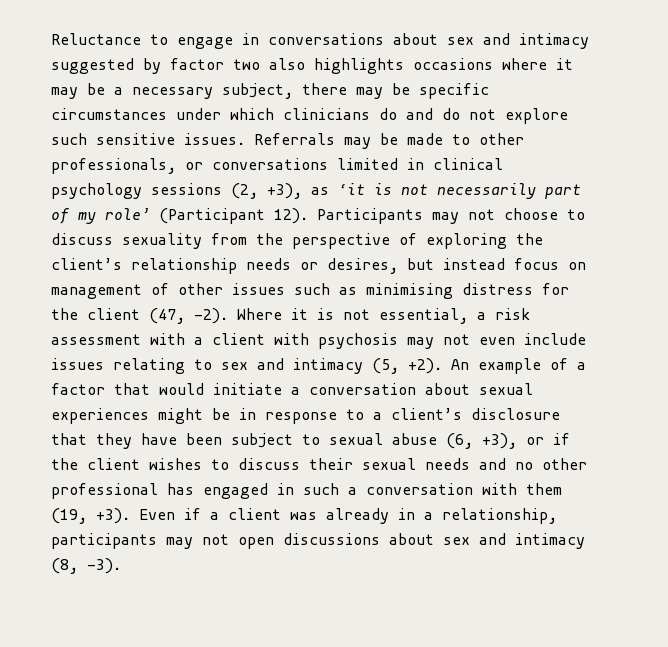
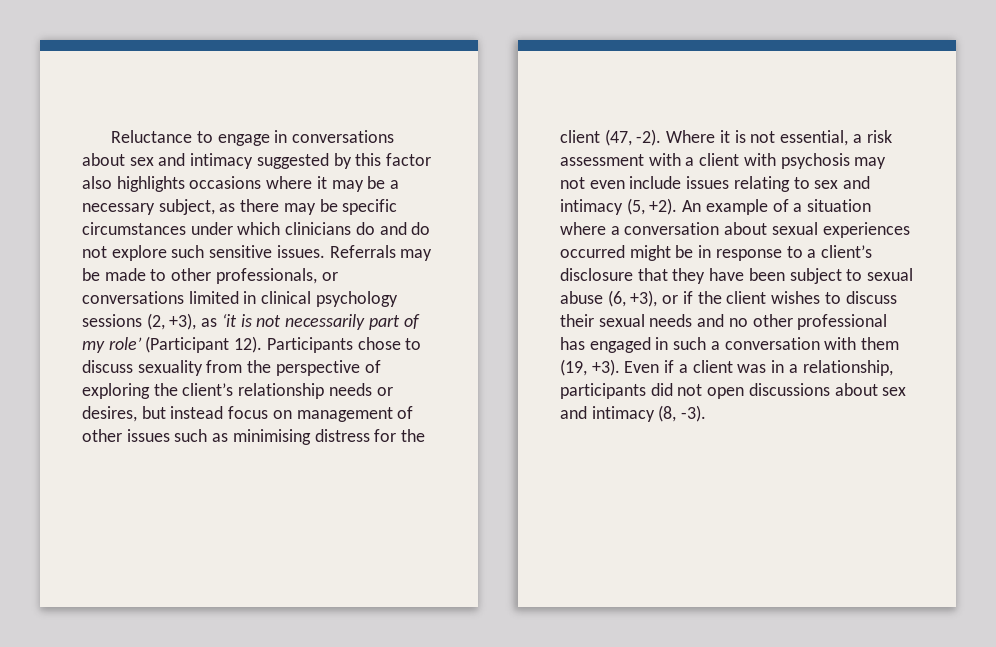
- Reluctance to engage in conversations about sex and intimacy suggested by factor two also highlights occasions where it may be a necessary subject, there may be specific circumstances under which clinicians do and do not explore such sensitive issues.
+ Reluctance to engage in conversations about sex and intimacy suggested by this factor also highlights occasions where it may be a necessary subject, as there may be specific circumstances under which clinicians do and do not explore such sensitive issues.
- Participants may not choose to discuss sexuality from the perspective of exploring the client’s relationship needs or desires, but instead focus on management of other issues such as minimising distress for the client (47, -2).
+ Participants chose to discuss sexuality from the perspective of exploring the client’s relationship needs or desires, but instead focus on management of other issues such as minimising distress for the client (47, -2).
- An example of a factor that would initiate a conversation about sexual experiences might be in response to a client’s disclosure that they have been subject to sexual abuse (6, +3), or if the client wishes to discuss their sexual needs and no other professional has engaged in such a conversation with them (19, +3).
+ An example of a situation where a conversation about sexual experiences occurred might be in response to a client’s disclosure that they have been subject to sexual abuse (6, +3), or if the client wishes to discuss their sexual needs and no other professional has engaged in such a conversation with them (19, +3).
- Even if a client was already in a relationship, participants may not open discussions about sex and intimacy (8, -3).
+ Even if a client was in a relationship, participants did not open discussions about sex and intimacy (8, -3).

